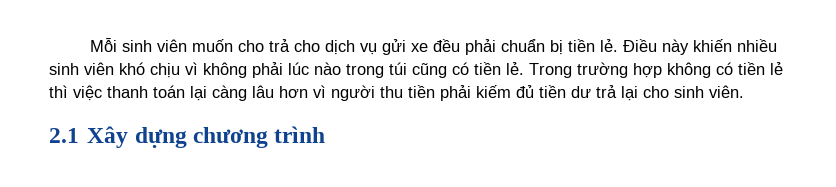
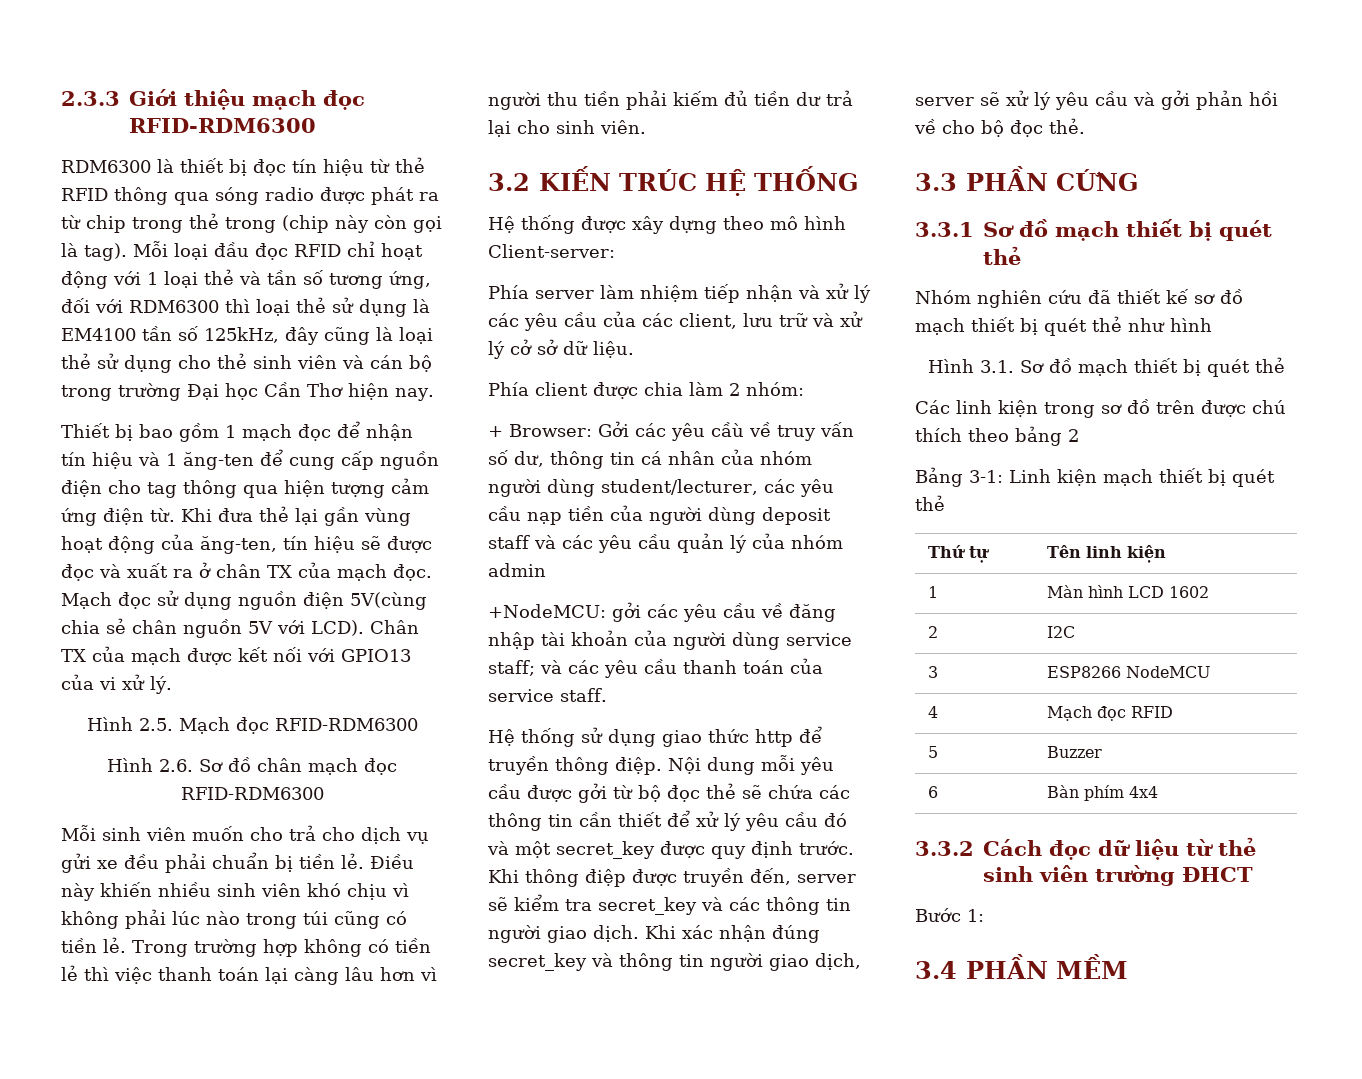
+ 2.3.3 Giới thiệu mạch đọc RFID-RDM6300
+ RDM6300 là thiết bị đọc tín hiệu từ thẻ RFID thông qua sóng radio được phát ra từ chip trong thẻ trong (chip này còn gọi là tag). Mỗi loại đầu đọc RFID chỉ hoạt động với 1 loại thẻ và tần số tương ứng, đối với RDM6300 thì loại thẻ sử dụng là EM4100 tần số 125kHz, đây cũng là loại thẻ sử dụng cho thẻ sinh viên và cán bộ trong trường Đại học Cần Thơ hiện nay.
+ Thiết bị bao gồm 1 mạch đọc để nhận tín hiệu và 1 ăng-ten để cung cấp nguồn điện cho tag thông qua hiện tượng cảm ứng điện từ. Khi đưa thẻ lại gần vùng hoạt động của ăng-ten, tín hiệu sẽ được đọc và xuất ra ở chân TX của mạch đọc. Mạch đọc sử dụng nguồn điện 5V(cùng chia sẻ chân nguồn 5V với LCD). Chân TX của mạch được kết nối với GPIO13 của vi xử lý.
+ Hình 2.5. Mạch đọc RFID-RDM6300
+ Hình 2.6. Sơ đồ chân mạch đọc RFID-RDM6300
- 2.1 Xây dựng chương trình
+ 3.2 KIẾN TRÚC HỆ THỐNG
+ Hệ thống được xây dựng theo mô hình Client-server:
+ Phía server làm nhiệm tiếp nhận và xử lý các yêu cầu của các client, lưu trữ và xử lý cở sở dữ liệu.
+ Phía client được chia làm 2 nhóm:
+ + Browser: Gởi các yêu cầù về truy vấn số dư, thông tin cá nhân của nhóm người dùng student/lecturer, các yêu cầu nạp tiền của người dùng deposit staff và các yêu cầu quản lý của nhóm admin
+ +NodeMCU: gởi các yêu cầu về đăng nhập tài khoản của người dùng service staff; và các yêu cầu thanh toán của service staff.
+ Hệ thống sử dụng giao thức http để truyền thông điệp. Nội dung mỗi yêu cầu được gởi từ bộ đọc thẻ sẽ chứa các thông tin cần thiết để xử lý yêu cầu đó và một secret_key được quy định trước. Khi thông điệp được truyền đến, server sẽ kiểm tra secret_key và các thông tin người giao dịch. Khi xác nhận đúng secret_key và thông tin người giao dịch, server sẽ xử lý yêu cầu và gởi phản hồi về cho bộ đọc thẻ.
+ 3.3 PHẦN CỨNG
+ 3.3.1 Sơ đồ mạch thiết bị quét thẻ
+ Nhóm nghiên cứu đã thiết kế sơ đồ mạch thiết bị quét thẻ như hình
+ Hình 3.1. Sơ đồ mạch thiết bị quét thẻ
+ Các linh kiện trong sơ đồ trên được chú thích theo bảng 2
+ Bảng 3-1: Linh kiện mạch thiết bị quét thẻ
+ Thứ tự | Tên linh kiện
+ 1 | Màn hình LCD 1602
+ 2 | I2C
+ 3 | ESP8266 NodeMCU
+ 4 | Mạch đọc RFID
+ 5 | Buzzer
+ 6 | Bàn phím 4x4
+ 3.3.2 Cách đọc dữ liệu từ thẻ sinh viên trường ĐHCT
+ Bước 1:
+ 3.4 PHẦN MỀM

